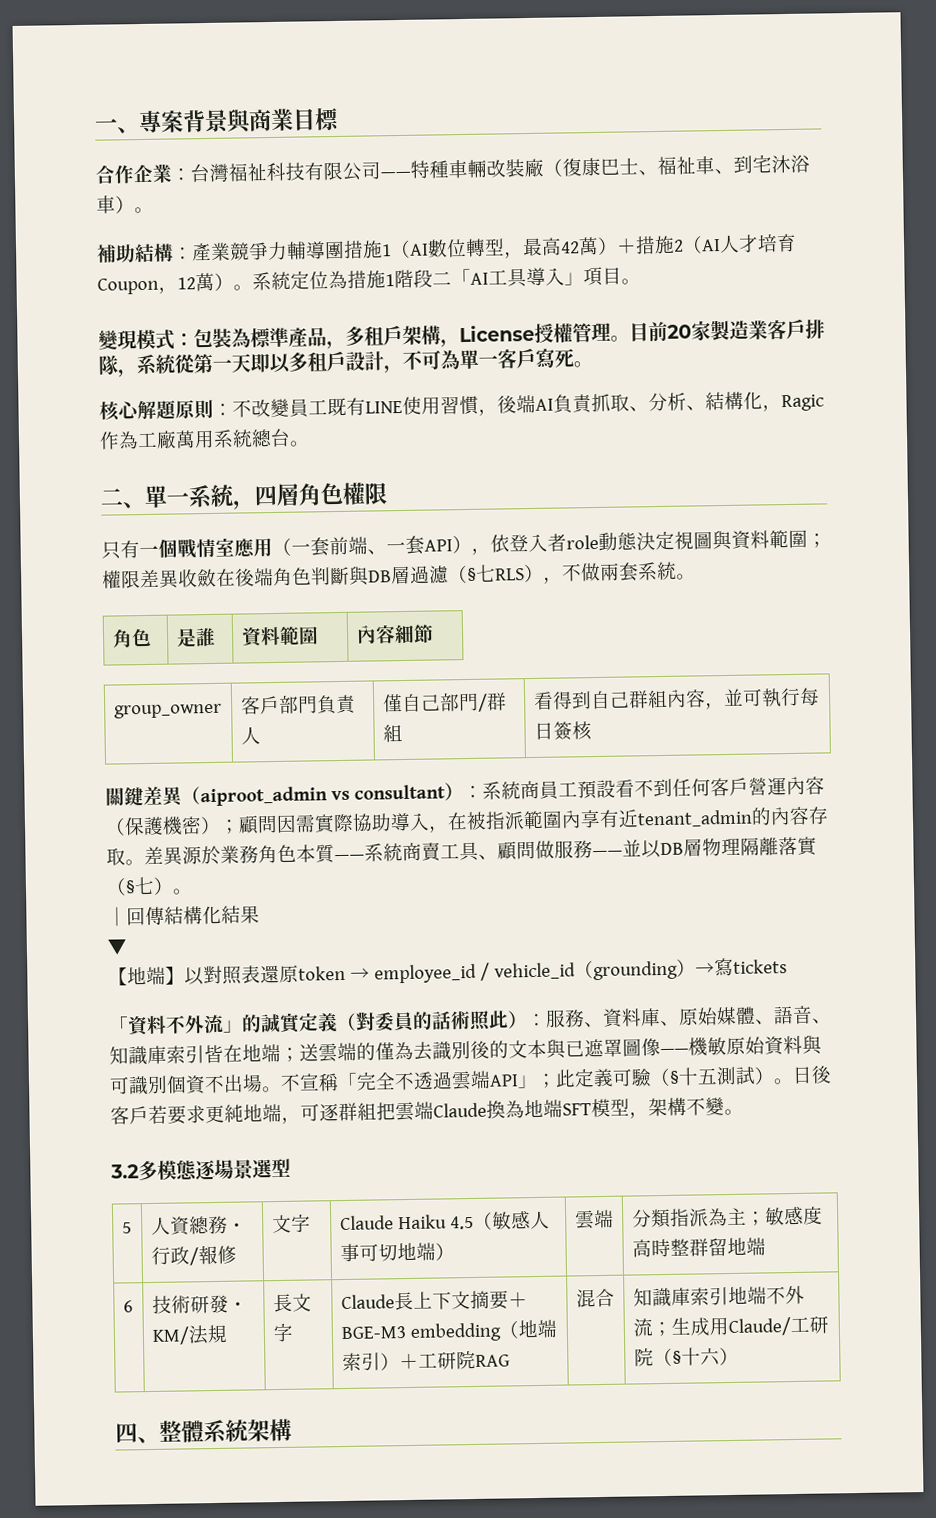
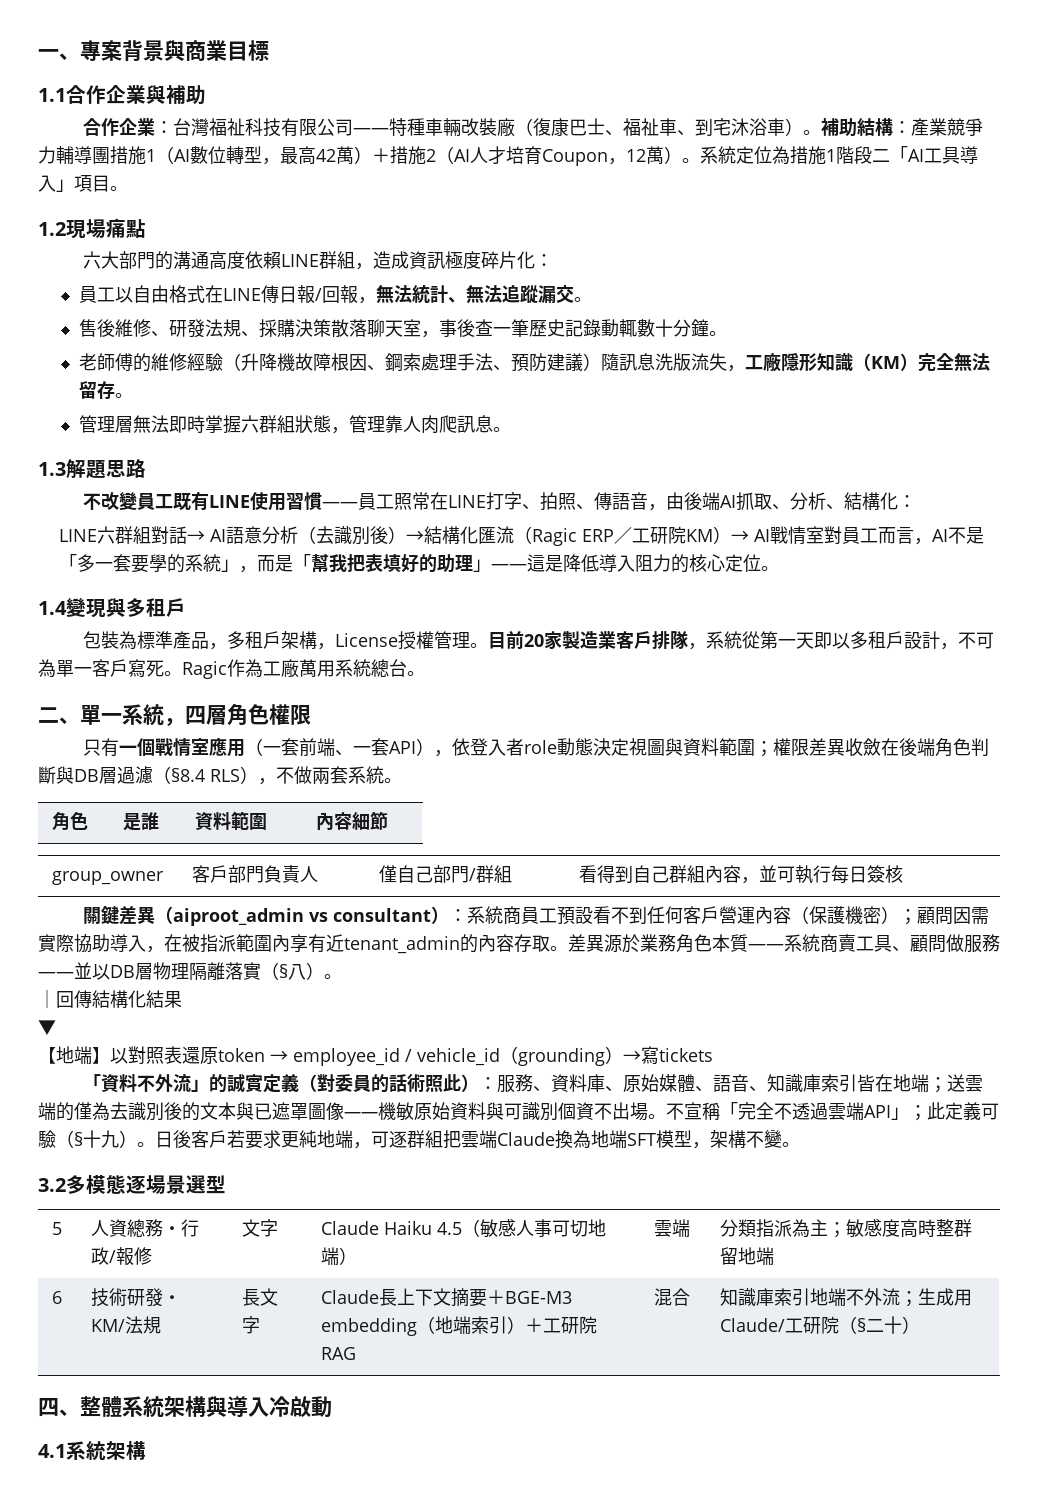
+ 1.1合作企業與補助
- 合作企業：台灣福祉科技有限公司——特種車輛改裝廠（復康巴士、福祉車、到宅沐浴車）。
- 補助結構：產業競爭力輔導團措施1（AI數位轉型，最高42萬）＋措施2（AI人才培育Coupon，12萬）。
+ 合作企業：台灣福祉科技有限公司——特種車輛改裝廠（復康巴士、福祉車、到宅沐浴車）。補助結構：產業競爭力輔導團措施1（AI數位轉型，最高42萬）＋措施2（AI人才培育Coupon，12萬）。
- 變現模式：包裝為標準產品，多租戶架構，License授權管理。
+ 1.2現場痛點
+ 六大部門的溝通高度依賴LINE群組，造成資訊極度碎片化：
+ 員工以自由格式在LINE傳日報/回報，無法統計、無法追蹤漏交。
+ 售後維修、研發法規、採購決策散落聊天室，事後查一筆歷史記錄動輒數十分鐘。
+ 老師傅的維修經驗（升降機故障根因、鋼索處理手法、預防建議）隨訊息洗版流失，工廠隱形知識（KM）完全無法留存。
+ 管理層無法即時掌握六群組狀態，管理靠人肉爬訊息。
+ 1.3解題思路
+ 不改變員工既有LINE使用習慣——員工照常在LINE打字、拍照、傳語音，由後端AI抓取、分析、結構化：
+ LINE六群組對話→ AI語意分析（去識別後）→結構化匯流（Ragic ERP／工研院KM）→ AI戰情室對員工而言，AI不是「多一套要學的系統」，而是「幫我把表填好的助理」——這是降低導入阻力的核心定位。
+ 1.4變現與多租戶
+ 包裝為標準產品，多租戶架構，License授權管理。
- 目前20家製造業客戶排隊，系統從第一天即以多租戶設計，不可為單一客戶寫死。
- 核心解題原則：不改變員工既有LINE使用習慣，後端AI負責抓取、分析、結構化，Ragic作為工廠萬用系統總台。
+ 目前20家製造業客戶排隊，系統從第一天即以多租戶設計，不可為單一客戶寫死。Ragic作為工廠萬用系統總台。
- 只有一個戰情室應用（一套前端、一套API），依登入者role動態決定視圖與資料範圍；權限差異收斂在後端角色判斷與DB層過濾（§七RLS），不做兩套系統。
+ 只有一個戰情室應用（一套前端、一套API），依登入者role動態決定視圖與資料範圍；權限差異收斂在後端角色判斷與DB層過濾（§8.4 RLS），不做兩套系統。
- 差異源於業務角色本質——系統商賣工具、顧問做服務——並以DB層物理隔離落實（§七）。
+ 差異源於業務角色本質——系統商賣工具、顧問做服務——並以DB層物理隔離落實（§八）。
- 不宣稱「完全不透過雲端API」；此定義可驗（§十五測試）。
+ 不宣稱「完全不透過雲端API」；此定義可驗（§十九）。
- 6 | 技術研發・KM/法規 | 長文字 | Claude長上下文摘要＋BGE-M3 embedding（地端索引）＋工研院RAG | 混合 | 知識庫索引地端不外流；生成用Claude/工研院（§十六）
+ 6 | 技術研發・KM/法規 | 長文字 | Claude長上下文摘要＋BGE-M3 embedding（地端索引）＋工研院RAG | 混合 | 知識庫索引地端不外流；生成用Claude/工研院（§二十）
- 四、整體系統架構
+ 四、整體系統架構與導入冷啟動
+ 4.1系統架構

